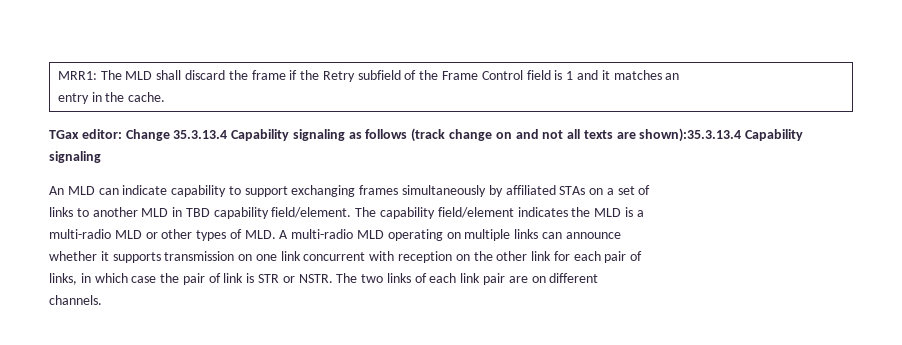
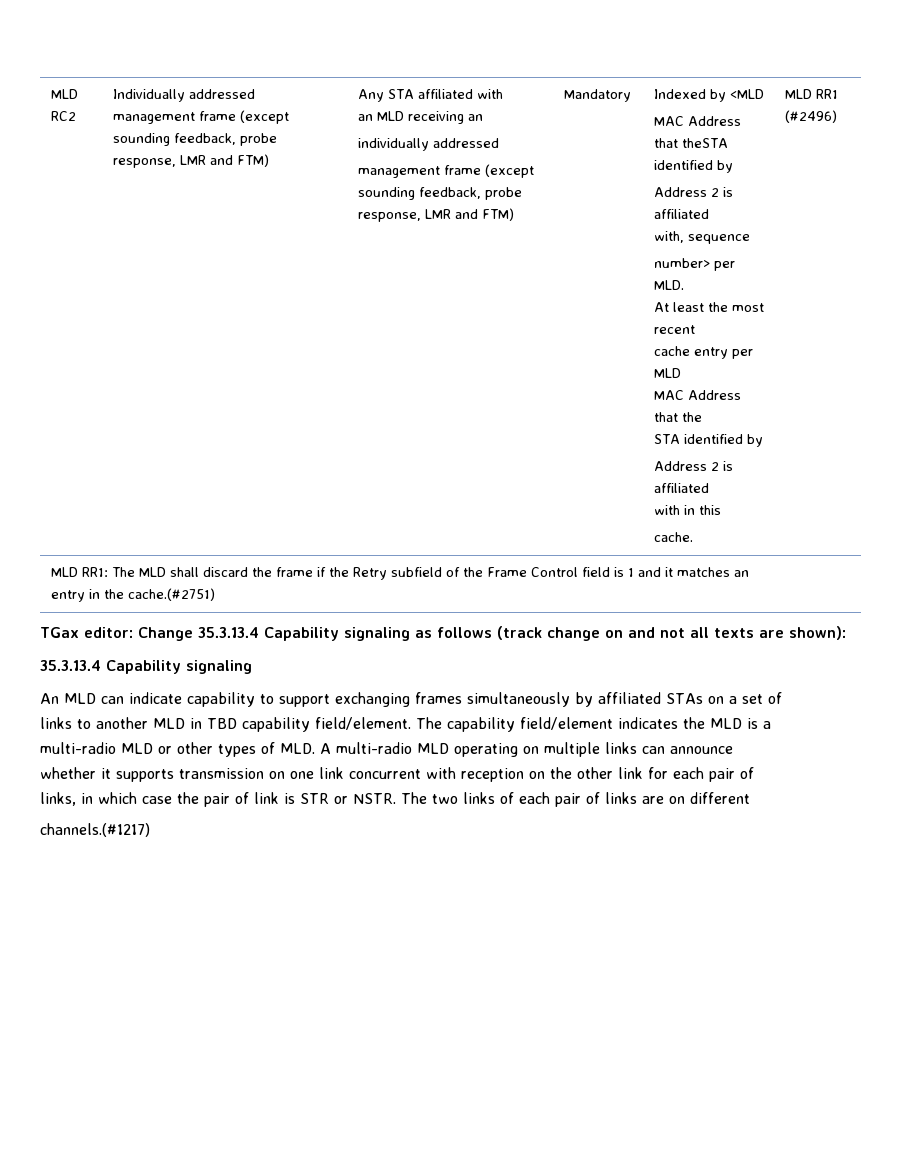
- MRR1: The MLD shall discard the frame if the Retry subfield of the Frame Control field is 1 and it matches an
- entry in the cache.
+ MLD RC2 | Individually addressed management frame (except sounding feedback, probe response, LMR and FTM) | Any STA affiliated with
+ an MLD receiving an
+ individually addressed
+ management frame (except sounding feedback, probe response, LMR and FTM) | Mandatory | Indexed by <MLD
+ MAC Address that theSTA identified by
+ Address 2 is affiliated
+ with, sequence
+ number> per MLD.
+ At least the most recent
+ cache entry per MLD
+ MAC Address that the
+ STA identified by
+ Address 2 is affiliated
+ with in this
+ cache. | MLD RR1 (#2496)
+ MLD RR1: The MLD shall discard the frame if the Retry subfield of the Frame Control field is 1 and it matches an
+ entry in the cache.(#2751)
- TGax editor: Change 35.3.13.4 Capability signaling as follows (track change on and not all texts are shown):35.3.13.4 Capability signaling
+ TGax editor: Change 35.3.13.4 Capability signaling as follows (track change on and not all texts are shown):
+ 35.3.13.4 Capability signaling
- The two links of each link pair are on different
+ The two links of each pair of links are on different
- channels.
+ channels.(#1217)

